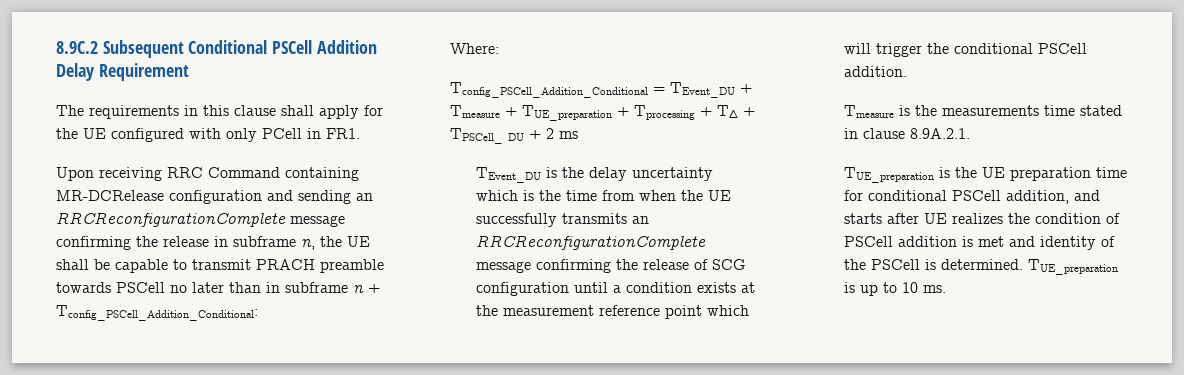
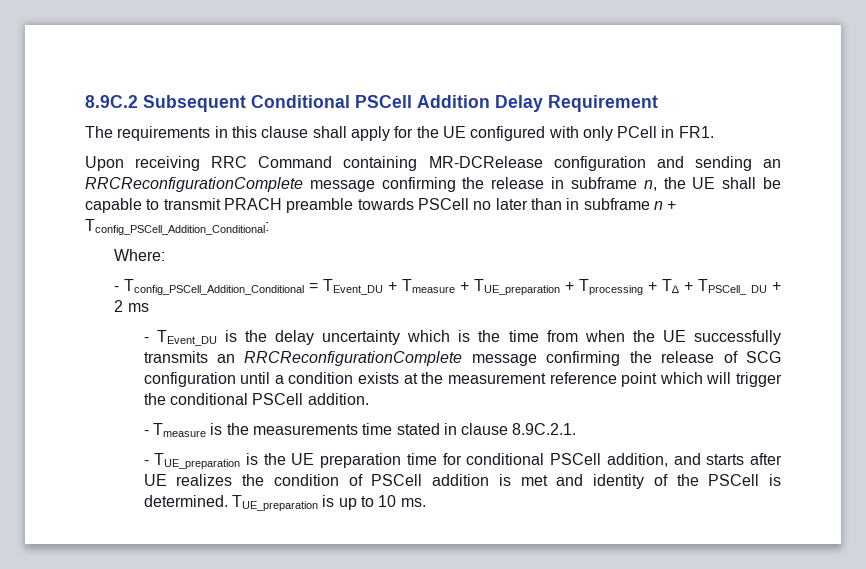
- Tconfig_PSCell_Addition_Conditional = TEvent_DU + Tmeasure + TUE_preparation + Tprocessing + T∆ + TPSCell_ DU + 2 ms
+ - Tconfig_PSCell_Addition_Conditional = TEvent_DU + Tmeasure + TUE_preparation + Tprocessing + T∆ + TPSCell_ DU + 2 ms
- TEvent_DU is the delay uncertainty which is the time from when the UE successfully transmits an RRCReconfigurationComplete message confirming the release of SCG configuration until a condition exists at the measurement reference point which will trigger the conditional PSCell addition.
+ - TEvent_DU is the delay uncertainty which is the time from when the UE successfully transmits an RRCReconfigurationComplete message confirming the release of SCG configuration until a condition exists at the measurement reference point which will trigger the conditional PSCell addition.
- Tmeasure is the measurements time stated in clause 8.9A.2.1.
- TUE_preparation is the UE preparation time for conditional PSCell addition, and starts after UE realizes the condition of PSCell addition is met and identity of the PSCell is determined.
+ - Tmeasure is the measurements time stated in clause 8.9C.2.1.
+ - TUE_preparation is the UE preparation time for conditional PSCell addition, and starts after UE realizes the condition of PSCell addition is met and identity of the PSCell is determined.

